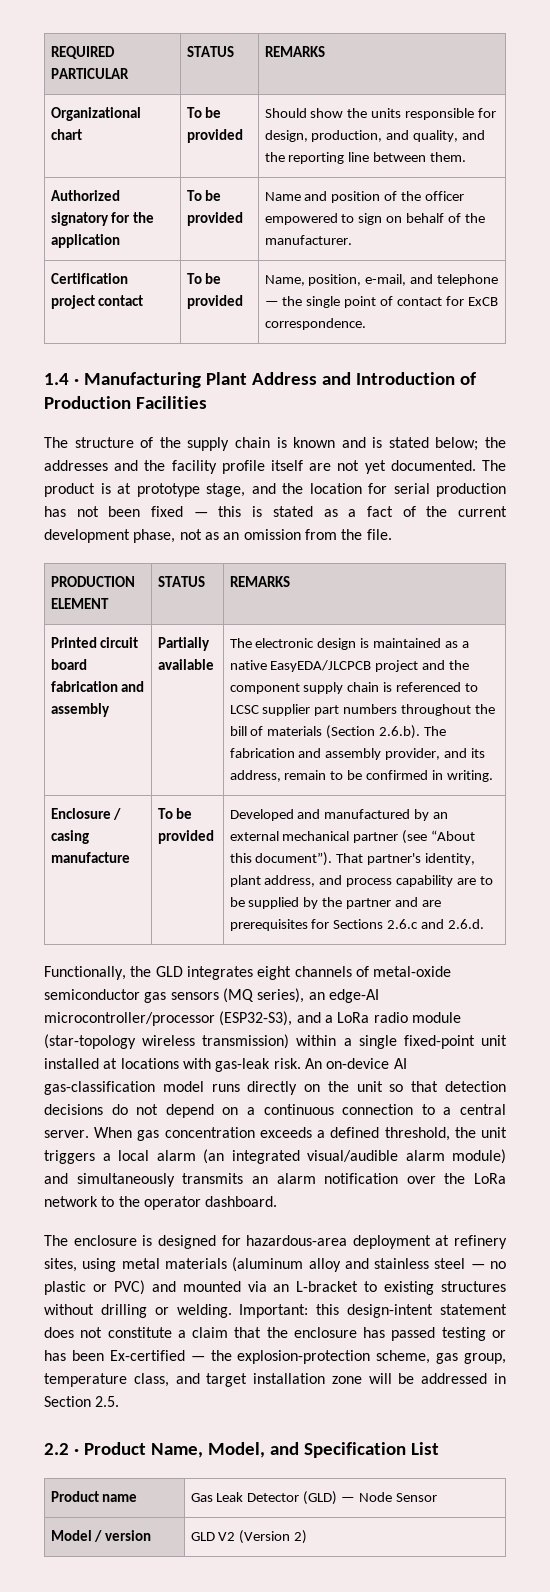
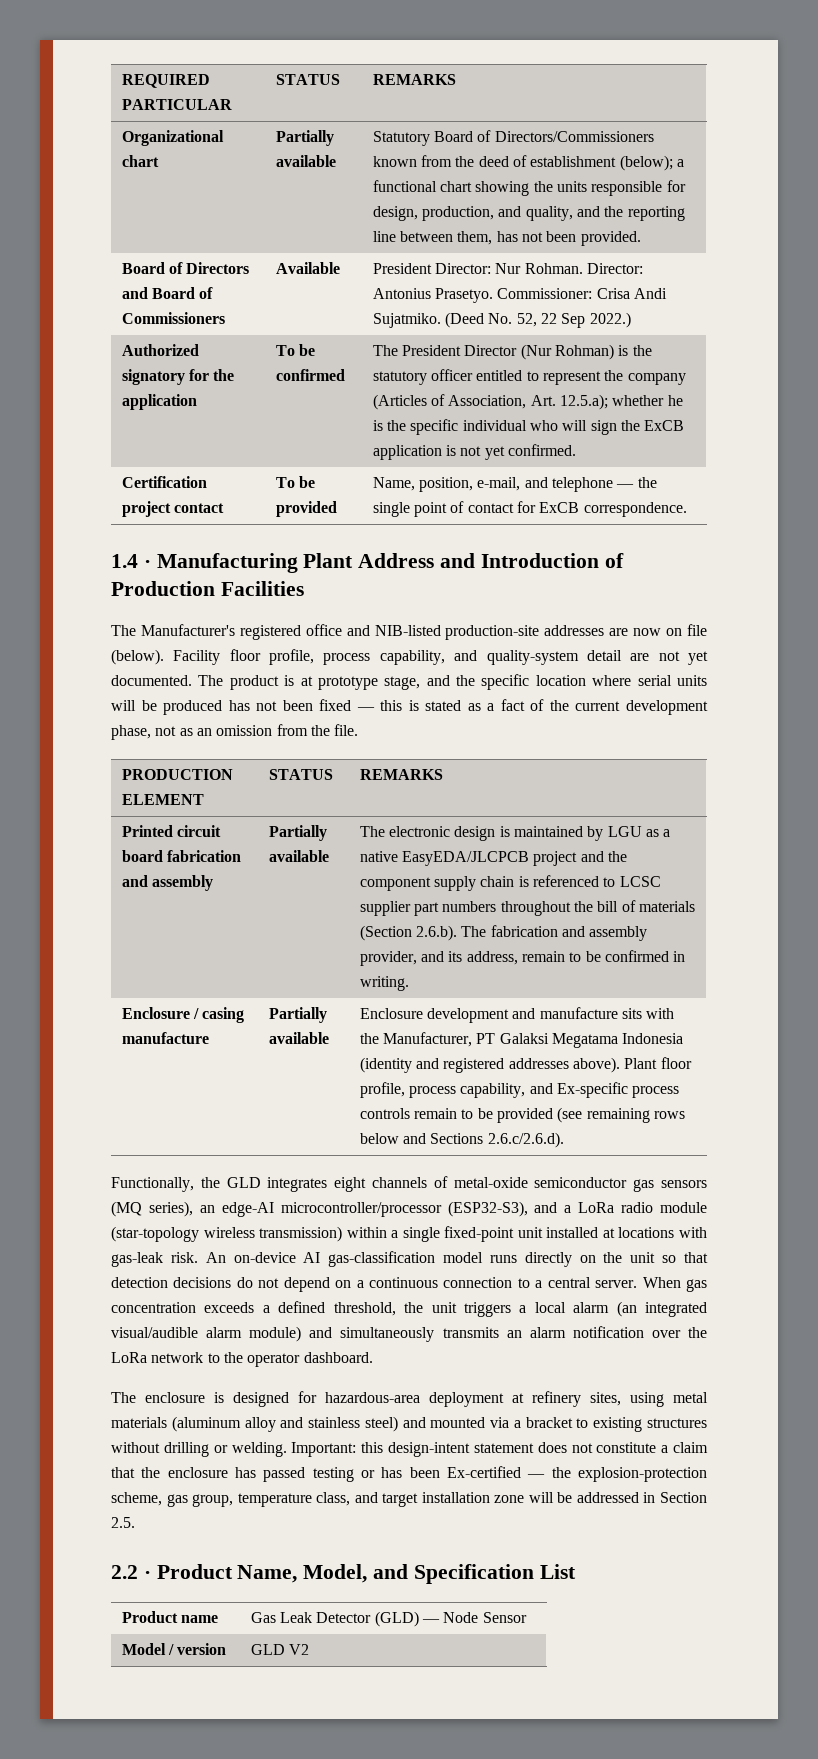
- Organizational chart | To be provided | Should show the units responsible for design, production, and quality, and the reporting line between them.
+ Organizational chart | Partially available | Statutory Board of Directors/Commissioners known from the deed of establishment (below); a functional chart showing the units responsible for design, production, and quality, and the reporting line between them, has not been provided.
+ Board of Directors and Board of Commissioners | Available | President Director: Nur Rohman. Director: Antonius Prasetyo. Commissioner: Crisa Andi Sujatmiko. (Deed No. 52, 22 Sep 2022.)
- To be provided | Name and position of the officer empowered to sign on behalf of the manufacturer.
+ To be confirmed | The President Director (Nur Rohman) is the statutory officer entitled to represent the company (Articles of Association, Art. 12.5.a); whether he is the specific individual who will sign the ExCB application is not yet confirmed.
- The structure of the supply chain is known and is stated below; the addresses and the facility profile itself are not yet documented.
+ The Manufacturer's registered office and NIB-listed production-site addresses are now on file (below). Facility floor profile, process capability, and quality-system detail are not yet documented.
- The product is at prototype stage, and the location for serial production has not been fixed — this is stated as a fact of the current development phase, not as an omission from the file.
+ The product is at prototype stage, and the specific location where serial units will be produced has not been fixed — this is stated as a fact of the current development phase, not as an omission from the file.
- The electronic design is maintained as a native EasyEDA/JLCPCB project and the component supply chain is referenced to LCSC supplier part numbers throughout the bill of materials (Section 2.6.b). The fabrication and assembly provider, and its address, remain to be confirmed in writing.
+ The electronic design is maintained by LGU as a native EasyEDA/JLCPCB project and the component supply chain is referenced to LCSC supplier part numbers throughout the bill of materials (Section 2.6.b). The fabrication and assembly provider, and its address, remain to be confirmed in writing.
- To be provided | Developed and manufactured by an external mechanical partner (see “About this document”). That partner's identity, plant address, and process capability are to be supplied by the partner and are prerequisites for Sections 2.6.c and 2.6.d.
+ Partially available | Enclosure development and manufacture sits with the Manufacturer, PT Galaksi Megatama Indonesia (identity and registered addresses above). Plant floor profile, process capability, and Ex-specific process controls remain to be provided (see remaining rows below and Sections 2.6.c/2.6.d).
- The enclosure is designed for hazardous-area deployment at refinery sites, using metal materials (aluminum alloy and stainless steel — no plastic or PVC) and mounted via an L-bracket to existing structures without drilling or welding.
+ The enclosure is designed for hazardous-area deployment at refinery sites, using metal materials (aluminum alloy and stainless steel) and mounted via a bracket to existing structures without drilling or welding.
- Model / version | GLD V2 (Version 2)
+ Model / version | GLD V2

